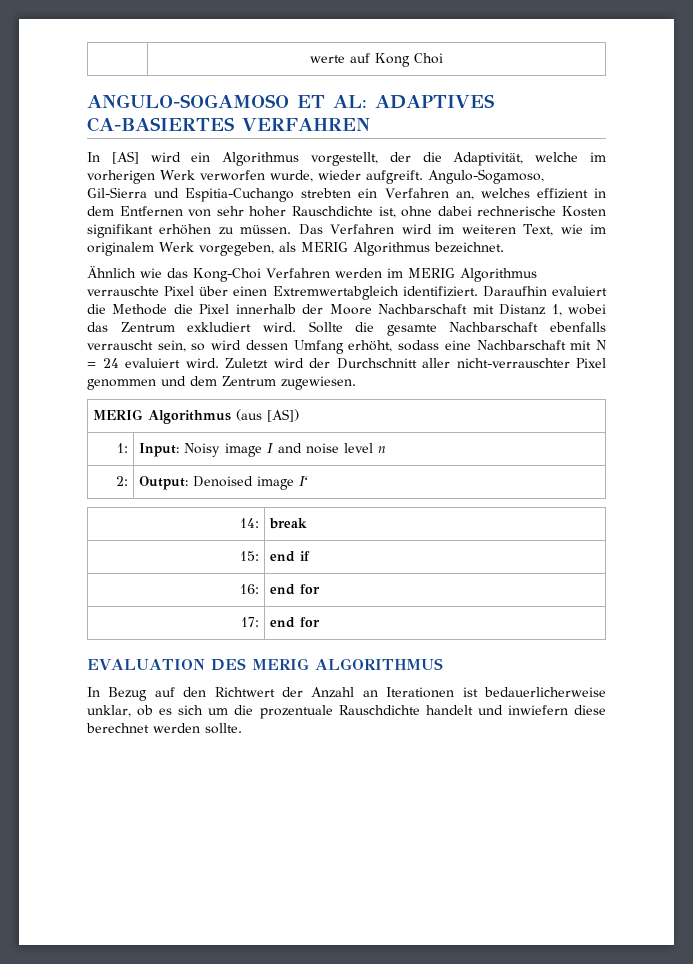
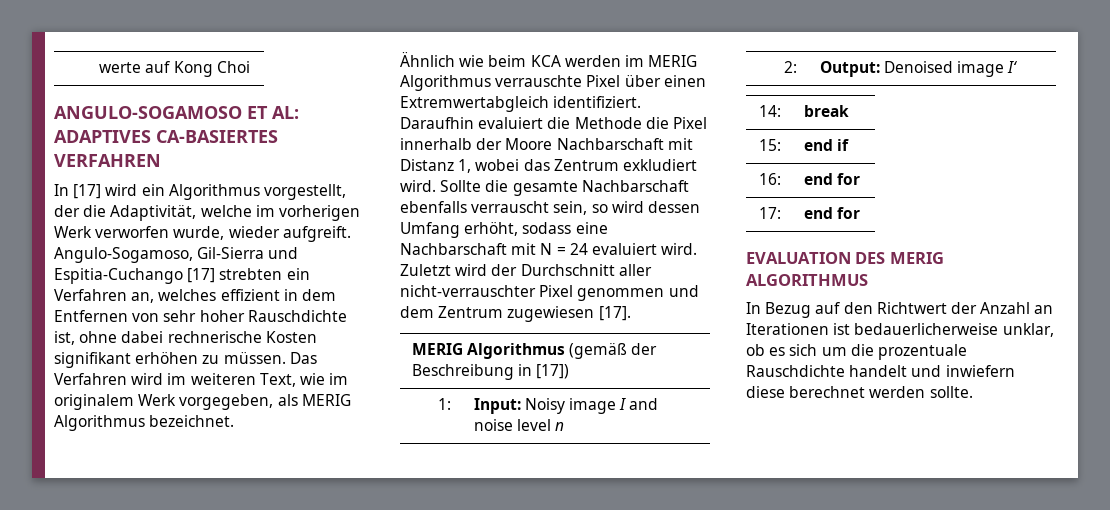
- In [AS] wird ein Algorithmus vorgestellt, der die Adaptivität, welche im vorherigen Werk verworfen wurde, wieder aufgreift.
+ In [17] wird ein Algorithmus vorgestellt, der die Adaptivität, welche im vorherigen Werk verworfen wurde, wieder aufgreift.
- Angulo-Sogamoso, Gil-Sierra und Espitia-Cuchango strebten ein Verfahren an, welches effizient in dem Entfernen von sehr hoher Rauschdichte ist, ohne dabei rechnerische Kosten signifikant erhöhen zu müssen.
+ Angulo-Sogamoso, Gil-Sierra und Espitia-Cuchango [17] strebten ein Verfahren an, welches effizient in dem Entfernen von sehr hoher Rauschdichte ist, ohne dabei rechnerische Kosten signifikant erhöhen zu müssen.
- Ähnlich wie das Kong-Choi Verfahren werden im MERIG Algorithmus verrauschte Pixel über einen Extremwertabgleich identifiziert.
+ Ähnlich wie beim KCA werden im MERIG Algorithmus verrauschte Pixel über einen Extremwertabgleich identifiziert.
- Zuletzt wird der Durchschnitt aller nicht-verrauschter Pixel genommen und dem Zentrum zugewiesen.
- MERIG Algorithmus (aus [AS])
+ Zuletzt wird der Durchschnitt aller nicht-verrauschter Pixel genommen und dem Zentrum zugewiesen [17].
+ MERIG Algorithmus (gemäß der Beschreibung in [17])

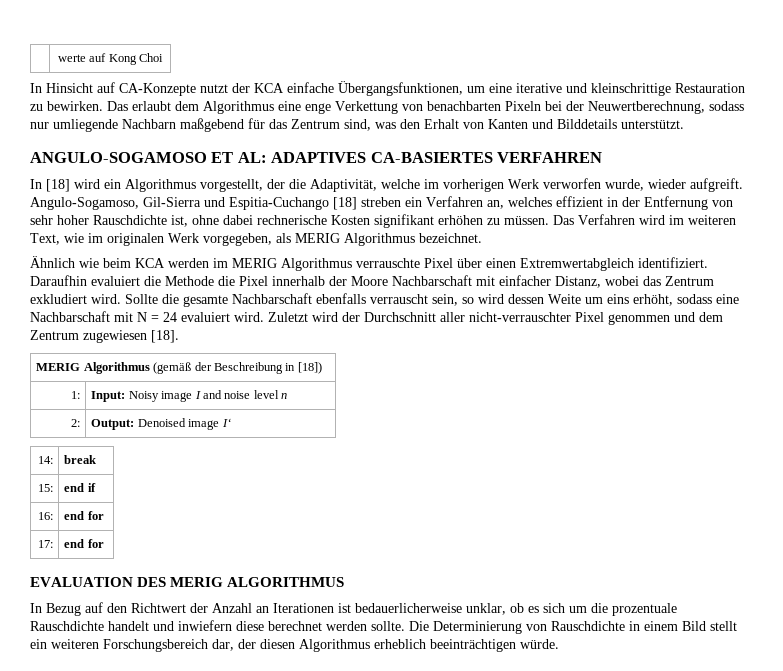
+ In Hinsicht auf CA-Konzepte nutzt der KCA einfache Übergangsfunktionen, um eine iterative und kleinschrittige Restauration zu bewirken. Das erlaubt dem Algorithmus eine enge Verkettung von benachbarten Pixeln bei der Neuwertberechnung, sodass nur umliegende Nachbarn maßgebend für das Zentrum sind, was den Erhalt von Kanten und Bilddetails unterstützt.
- In [17] wird ein Algorithmus vorgestellt, der die Adaptivität, welche im vorherigen Werk verworfen wurde, wieder aufgreift.
+ In [18] wird ein Algorithmus vorgestellt, der die Adaptivität, welche im vorherigen Werk verworfen wurde, wieder aufgreift.
- Angulo-Sogamoso, Gil-Sierra und Espitia-Cuchango [17] strebten ein Verfahren an, welches effizient in dem Entfernen von sehr hoher Rauschdichte ist, ohne dabei rechnerische Kosten signifikant erhöhen zu müssen.
+ Angulo-Sogamoso, Gil-Sierra und Espitia-Cuchango [18] streben ein Verfahren an, welches effizient in der Entfernung von sehr hoher Rauschdichte ist, ohne dabei rechnerische Kosten signifikant erhöhen zu müssen.
- Das Verfahren wird im weiteren Text, wie im originalem Werk vorgegeben, als MERIG Algorithmus bezeichnet.
+ Das Verfahren wird im weiteren Text, wie im originalen Werk vorgegeben, als MERIG Algorithmus bezeichnet.
- Daraufhin evaluiert die Methode die Pixel innerhalb der Moore Nachbarschaft mit Distanz 1, wobei das Zentrum exkludiert wird.
+ Daraufhin evaluiert die Methode die Pixel innerhalb der Moore Nachbarschaft mit einfacher Distanz, wobei das Zentrum exkludiert wird.
- Sollte die gesamte Nachbarschaft ebenfalls verrauscht sein, so wird dessen Umfang erhöht, sodass eine Nachbarschaft mit N = 24 evaluiert wird.
+ Sollte die gesamte Nachbarschaft ebenfalls verrauscht sein, so wird dessen Weite um eins erhöht, sodass eine Nachbarschaft mit N = 24 evaluiert wird.
- Zuletzt wird der Durchschnitt aller nicht-verrauschter Pixel genommen und dem Zentrum zugewiesen [17].
+ Zuletzt wird der Durchschnitt aller nicht-verrauschter Pixel genommen und dem Zentrum zugewiesen [18].
- MERIG Algorithmus (gemäß der Beschreibung in [17])
+ MERIG Algorithmus (gemäß der Beschreibung in [18])
+ Die Determinierung von Rauschdichte in einem Bild stellt ein weiteren Forschungsbereich dar, der diesen Algorithmus erheblich beeinträchtigen würde.

